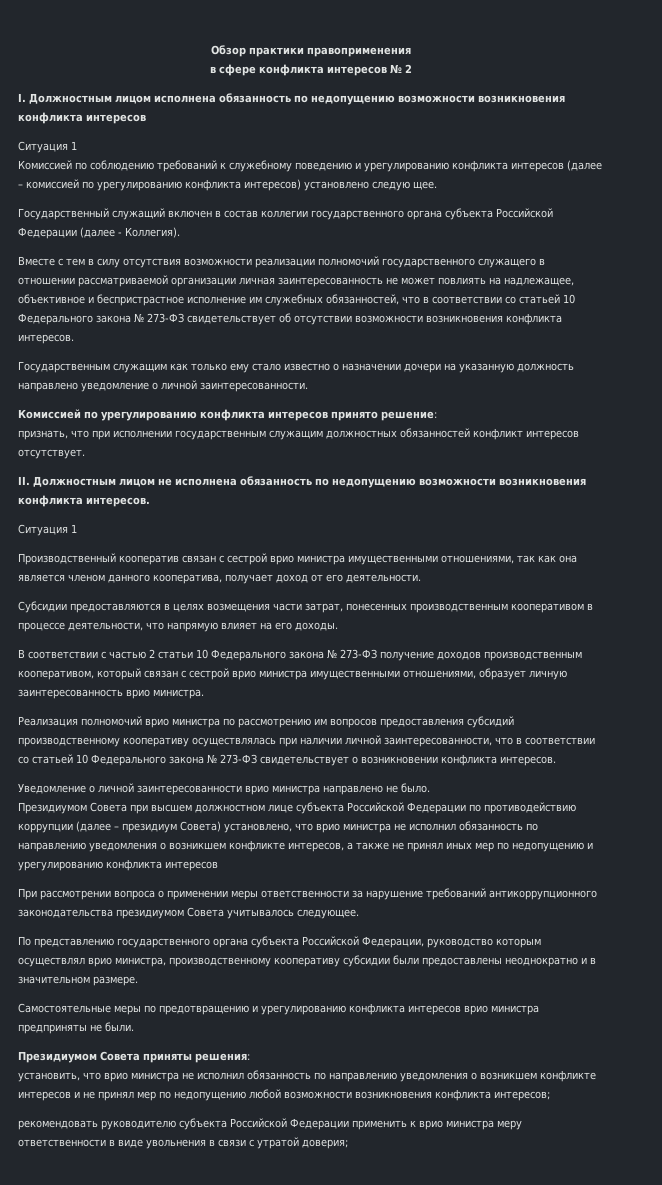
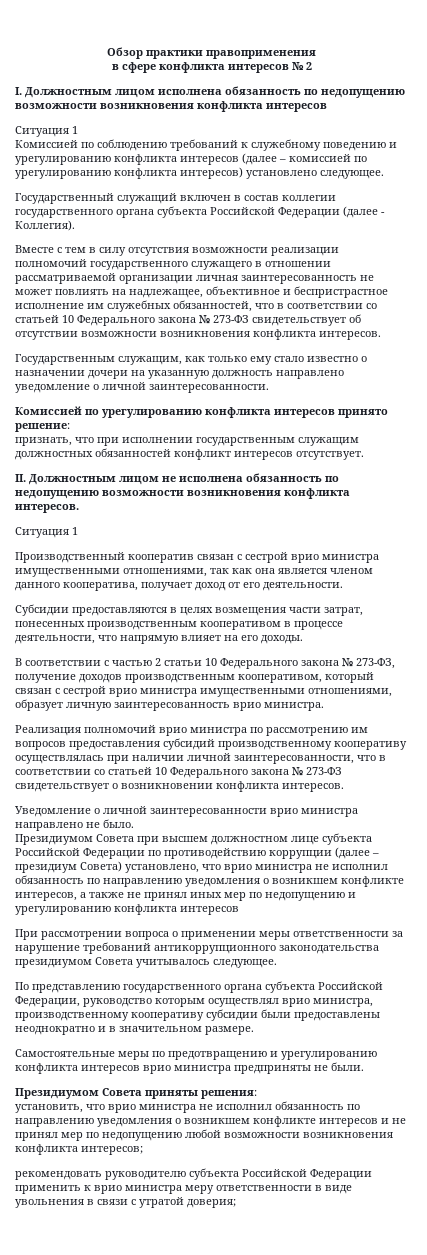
- Комиссией по соблюдению требований к служебному поведению и урегулированию конфликта интересов (далее – комиссией по урегулированию конфликта интересов) установлено следую щее.
+ Комиссией по соблюдению требований к служебному поведению и урегулированию конфликта интересов (далее – комиссией по урегулированию конфликта интересов) установлено следующее.
- Государственным служащим как только ему стало известно о назначении дочери на указанную должность направлено уведомление о личной заинтересованности.
+ Государственным служащим, как только ему стало известно о назначении дочери на указанную должность направлено уведомление о личной заинтересованности.
- В соответствии с частью 2 статьи 10 Федерального закона № 273-ФЗ получение доходов производственным кооперативом, который связан с сестрой врио министра имущественными отношениями, образует личную заинтересованность врио министра.
+ В соответствии с частью 2 статьи 10 Федерального закона № 273-ФЗ, получение доходов производственным кооперативом, который связан с сестрой врио министра имущественными отношениями, образует личную заинтересованность врио министра.

